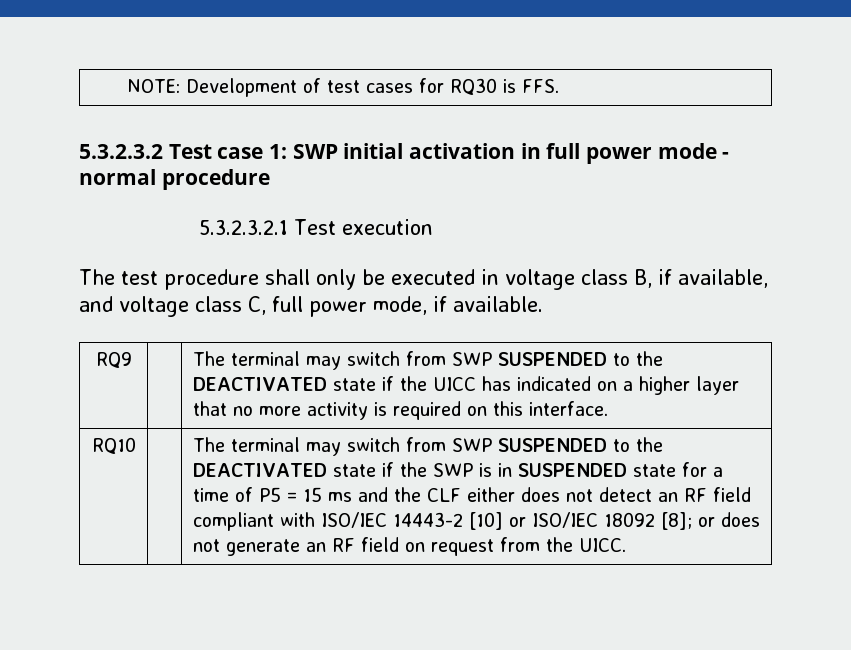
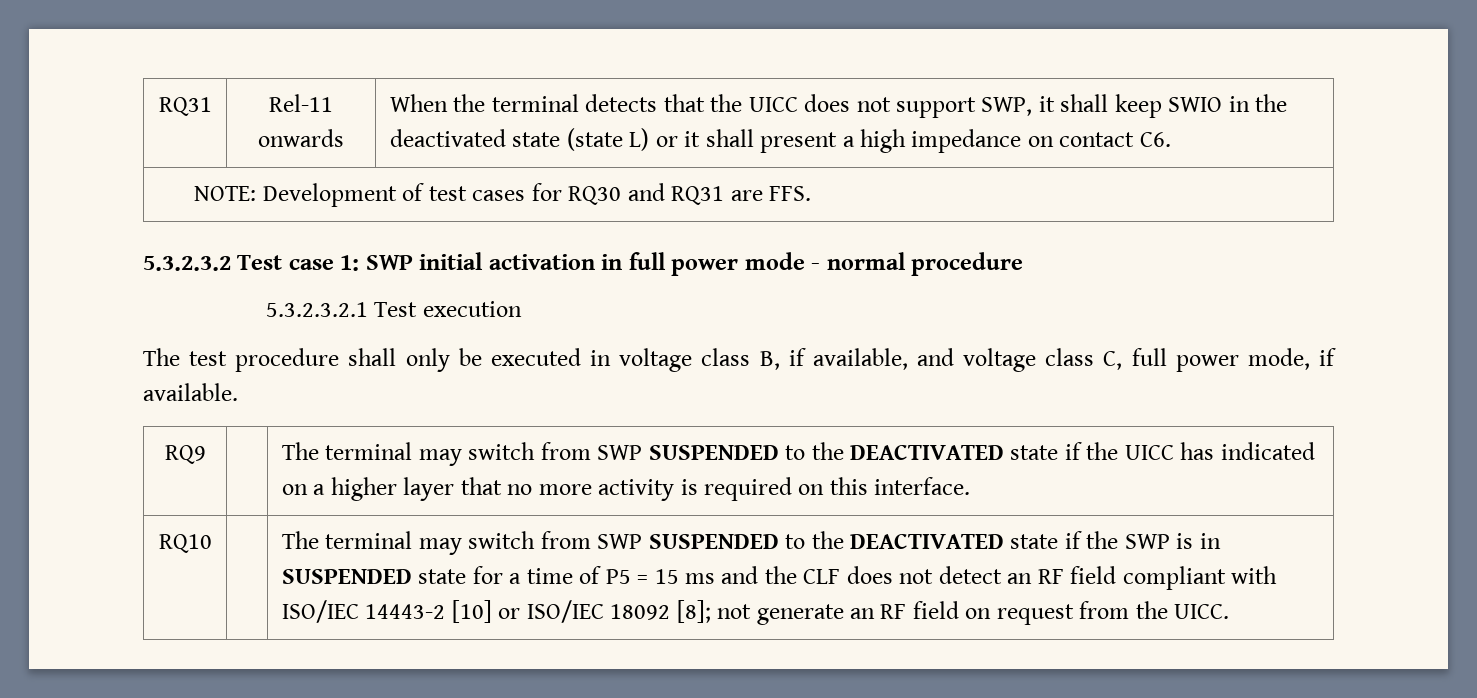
+ RQ31 | Rel-11 onwards | When the terminal detects that the UICC does not support SWP, it shall keep SWIO in the deactivated state (state L) or it shall present a high impedance on contact C6.
- NOTE: Development of test cases for RQ30 is FFS.
+ NOTE: Development of test cases for RQ30 and RQ31 are FFS.
- The terminal may switch from SWP SUSPENDED to the DEACTIVATED state if the SWP is in SUSPENDED state for a time of P5 = 15 ms and the CLF either does not detect an RF field compliant with ISO/IEC 14443-2 [10] or ISO/IEC 18092 [8]; or does not generate an RF field on request from the UICC.
+ The terminal may switch from SWP SUSPENDED to the DEACTIVATED state if the SWP is in SUSPENDED state for a time of P5 = 15 ms and the CLF does not detect an RF field compliant with ISO/IEC 14443-2 [10] or ISO/IEC 18092 [8]; not generate an RF field on request from the UICC.

